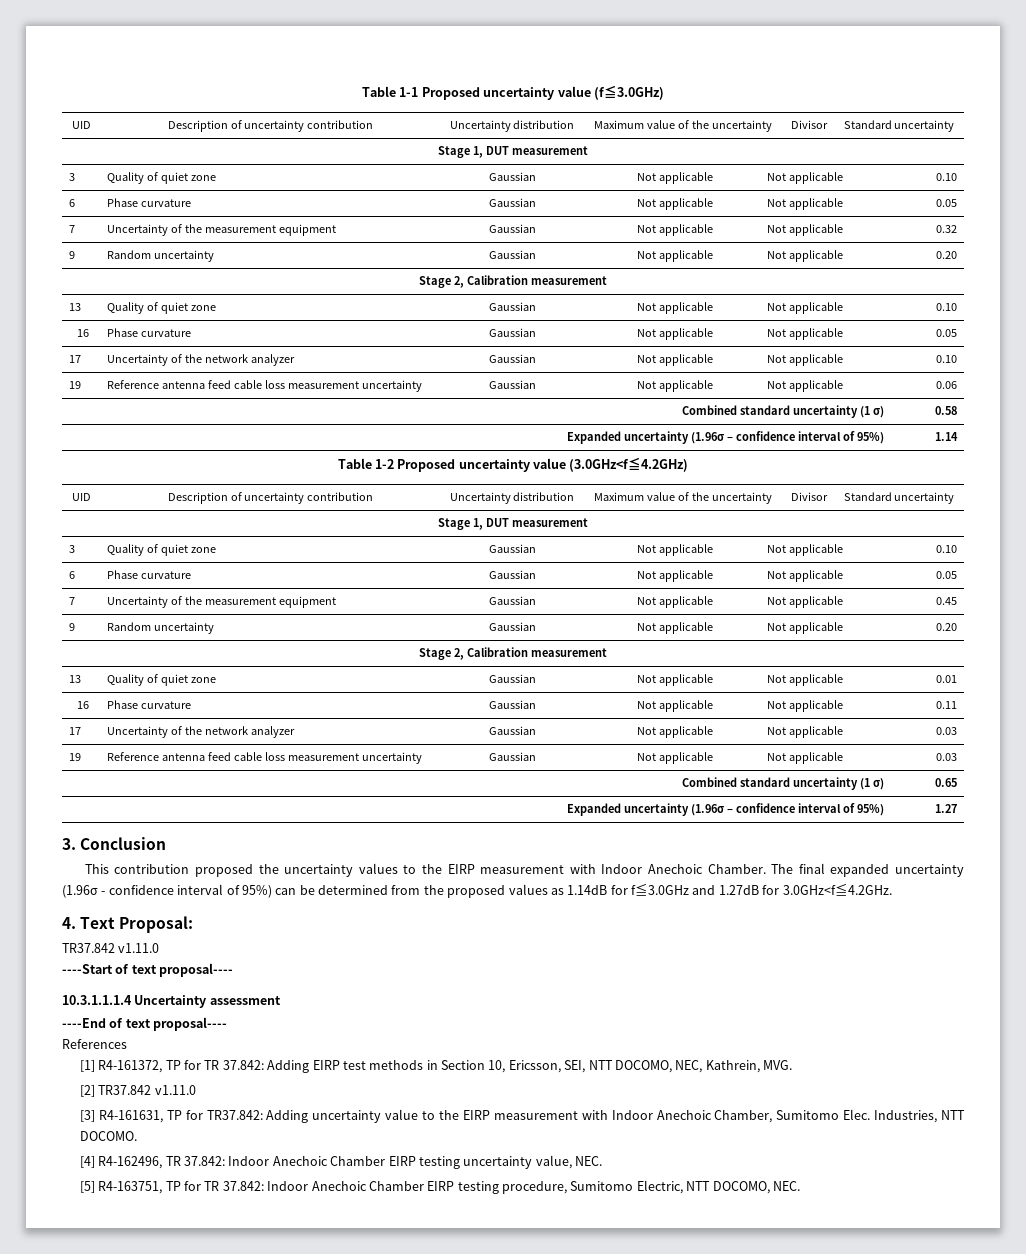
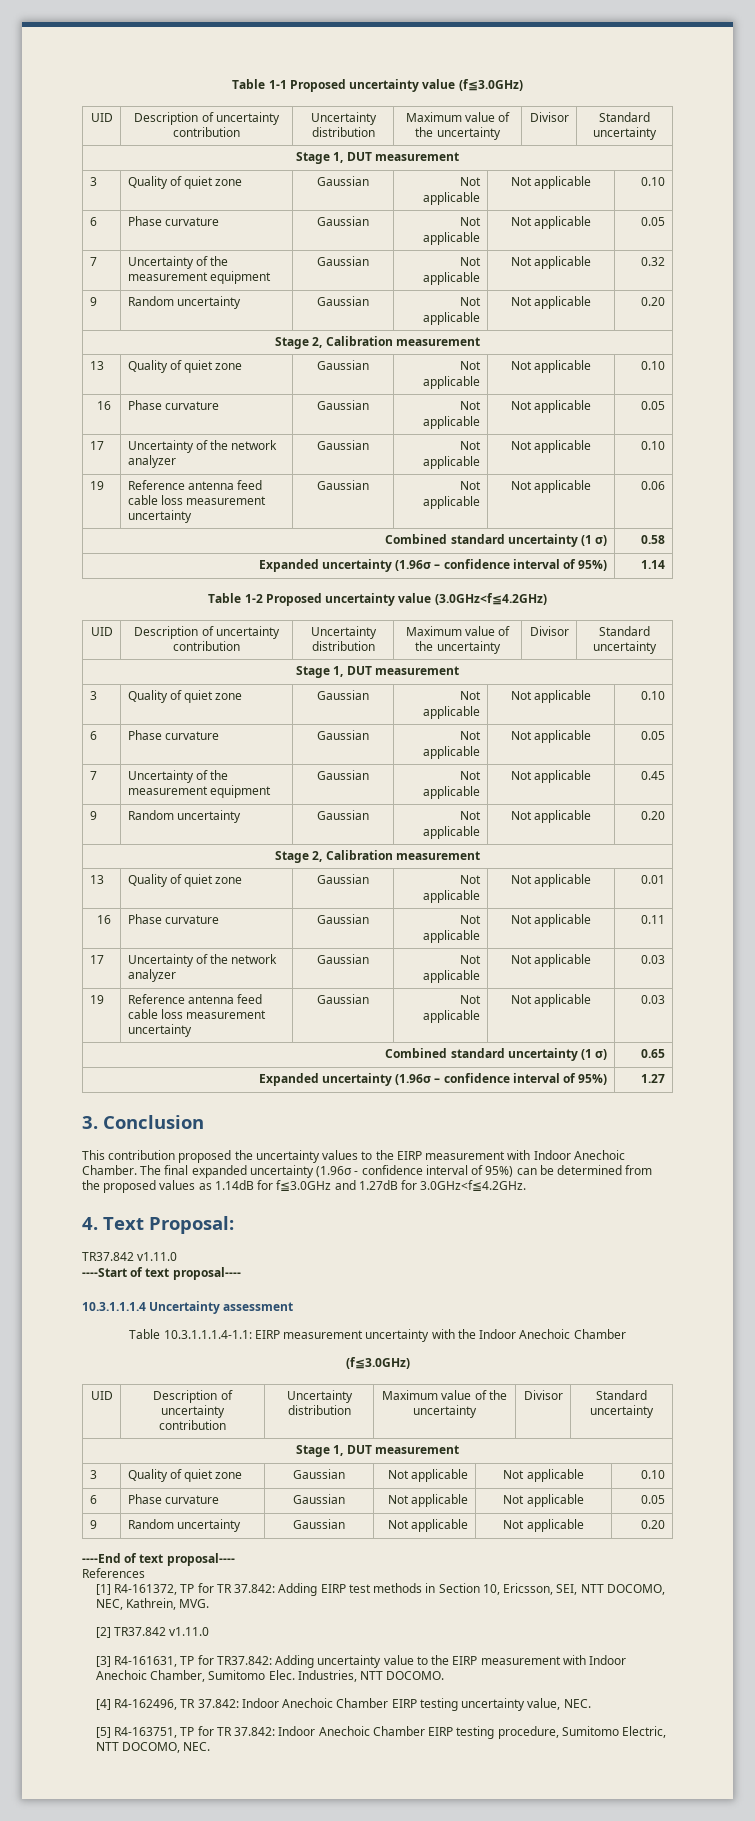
+ Table 10.3.1.1.1.4-1.1: EIRP measurement uncertainty with the Indoor Anechoic Chamber
+ (f≦3.0GHz)
+ UID | Description of uncertainty contribution | Uncertainty distribution | Maximum value of the uncertainty | Divisor | Standard uncertainty
+ Stage 1, DUT measurement
+ 3 | Quality of quiet zone | Gaussian | Not applicable | Not applicable | 0.10
+ 6 | Phase curvature | Gaussian | Not applicable | Not applicable | 0.05
+ 9 | Random uncertainty | Gaussian | Not applicable | Not applicable | 0.20

